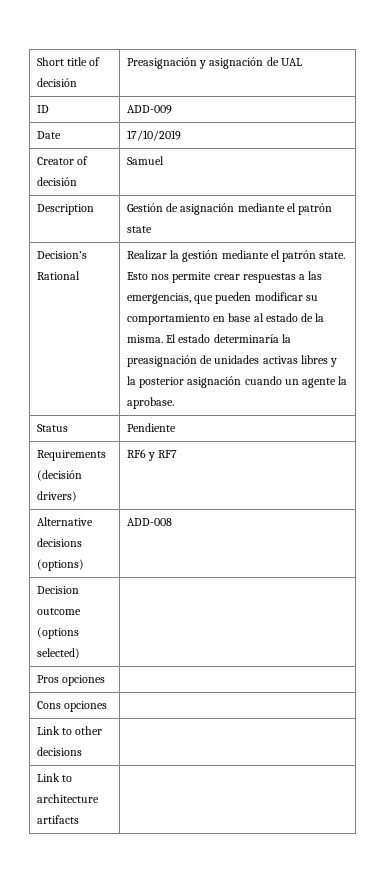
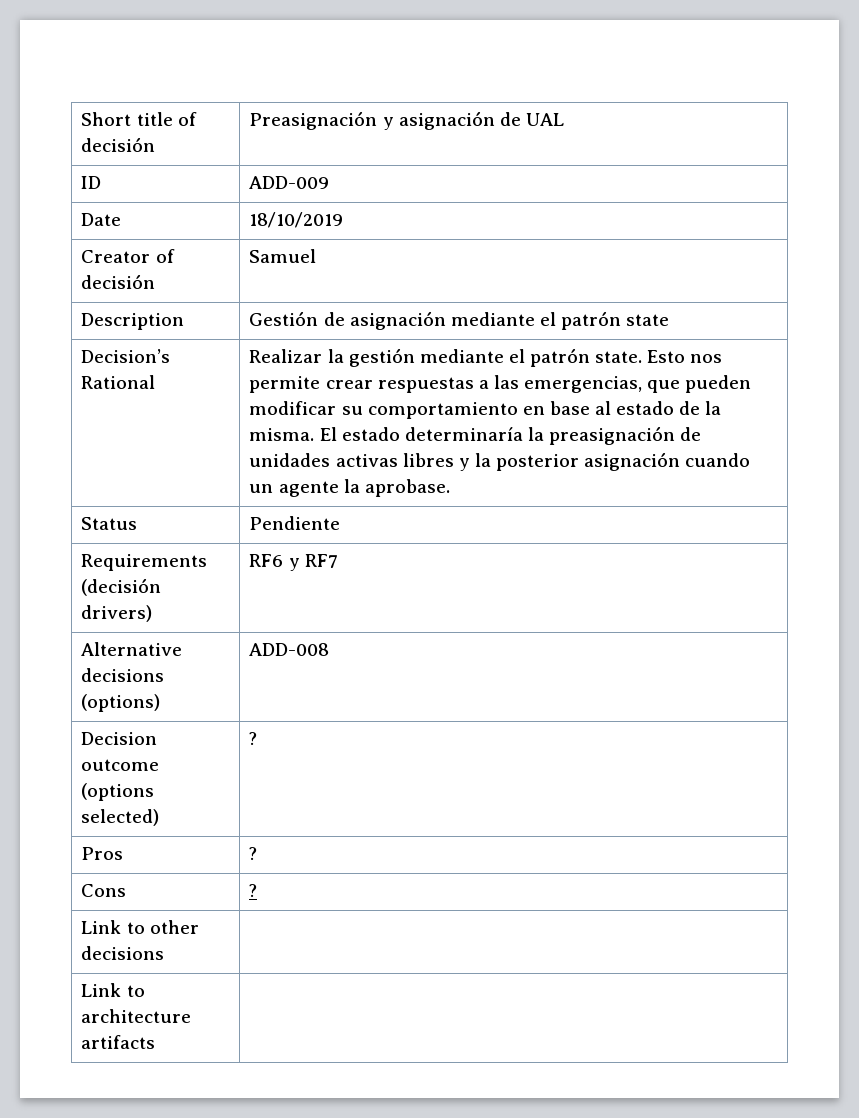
- Date | 17/10/2019
+ Date | 18/10/2019
- Decision outcome (options selected) |
+ Decision outcome (options selected) | ?
- Pros opciones |
+ Pros | ?
- Cons opciones |
+ Cons | ?

